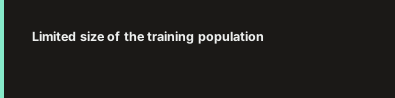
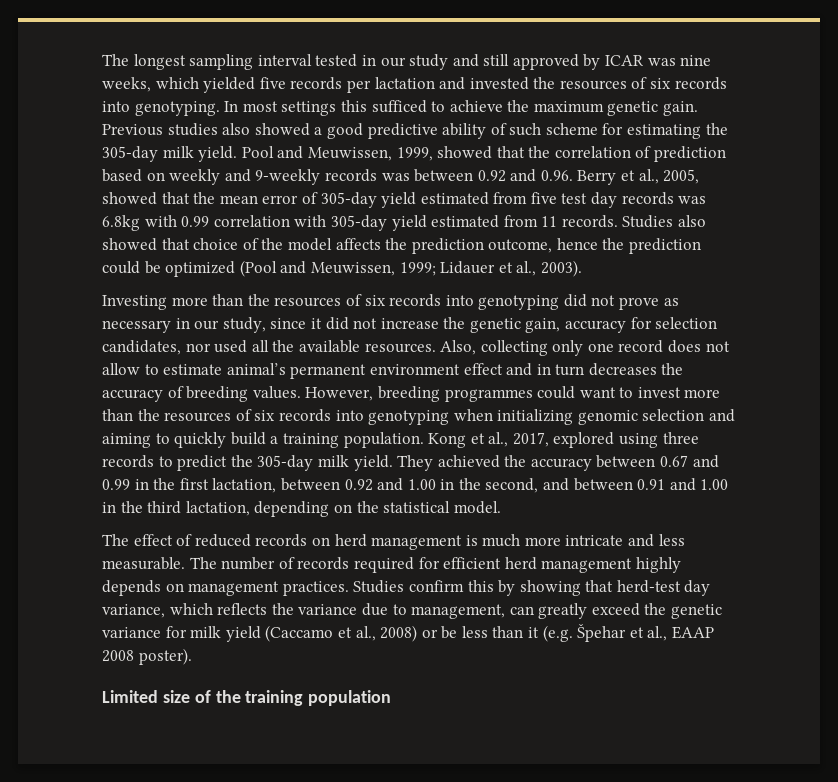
+ The longest sampling interval tested in our study and still approved by ICAR was nine weeks, which yielded five records per lactation and invested the resources of six records into genotyping. In most settings this sufficed to achieve the maximum genetic gain. Previous studies also showed a good predictive ability of such scheme for estimating the 305-day milk yield. Pool and Meuwissen, 1999, showed that the correlation of prediction based on weekly and 9-weekly records was between 0.92 and 0.96. Berry et al., 2005, showed that the mean error of 305-day yield estimated from five test day records was 6.8kg with 0.99 correlation with 305-day yield estimated from 11 records. Studies also showed that choice of the model affects the prediction outcome, hence the prediction could be optimized (Pool and Meuwissen, 1999; Lidauer et al., 2003).
+ Investing more than the resources of six records into genotyping did not prove as necessary in our study, since it did not increase the genetic gain, accuracy for selection candidates, nor used all the available resources. Also, collecting only one record does not allow to estimate animal’s permanent environment effect and in turn decreases the accuracy of breeding values. However, breeding programmes could want to invest more than the resources of six records into genotyping when initializing genomic selection and aiming to quickly build a training population. Kong et al., 2017, explored using three records to predict the 305-day milk yield. They achieved the accuracy between 0.67 and 0.99 in the first lactation, between 0.92 and 1.00 in the second, and between 0.91 and 1.00 in the third lactation, depending on the statistical model.
+ The effect of reduced records on herd management is much more intricate and less measurable. The number of records required for efficient herd management highly depends on management practices. Studies confirm this by showing that herd-test day variance, which reflects the variance due to management, can greatly exceed the genetic variance for milk yield (Caccamo et al., 2008) or be less than it (e.g. Špehar et al., EAAP 2008 poster).

